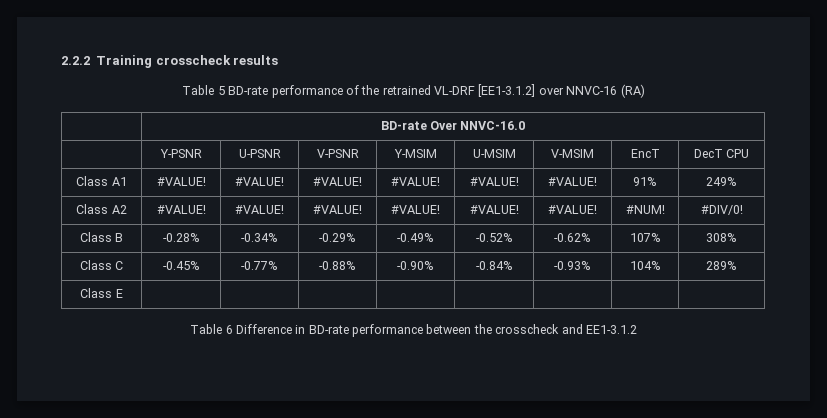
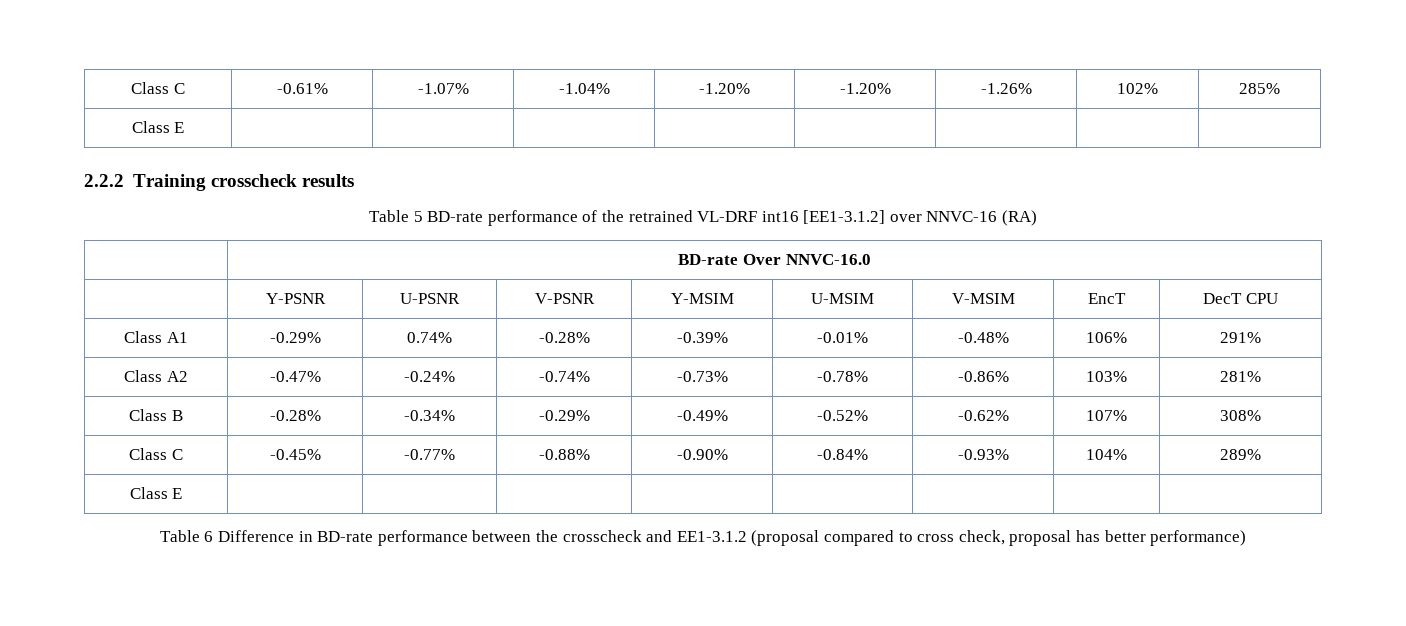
+ Class C | -0.61% | -1.07% | -1.04% | -1.20% | -1.20% | -1.26% | 102% | 285%
+ Class E | | | | | | | |
- Table 5 BD-rate performance of the retrained VL-DRF [EE1-3.1.2] over NNVC-16 (RA)
+ Table 5 BD-rate performance of the retrained VL-DRF int16 [EE1-3.1.2] over NNVC-16 (RA)
- Class A1 | #VALUE! | #VALUE! | #VALUE! | #VALUE! | #VALUE! | #VALUE! | 91% | 249%
- Class A2 | #VALUE! | #VALUE! | #VALUE! | #VALUE! | #VALUE! | #VALUE! | #NUM! | #DIV/0!
+ Class A1 | -0.29% | 0.74% | -0.28% | -0.39% | -0.01% | -0.48% | 106% | 291%
+ Class A2 | -0.47% | -0.24% | -0.74% | -0.73% | -0.78% | -0.86% | 103% | 281%
- Table 6 Difference in BD-rate performance between the crosscheck and EE1-3.1.2
+ Table 6 Difference in BD-rate performance between the crosscheck and EE1-3.1.2 (proposal compared to cross check, proposal has better performance)

